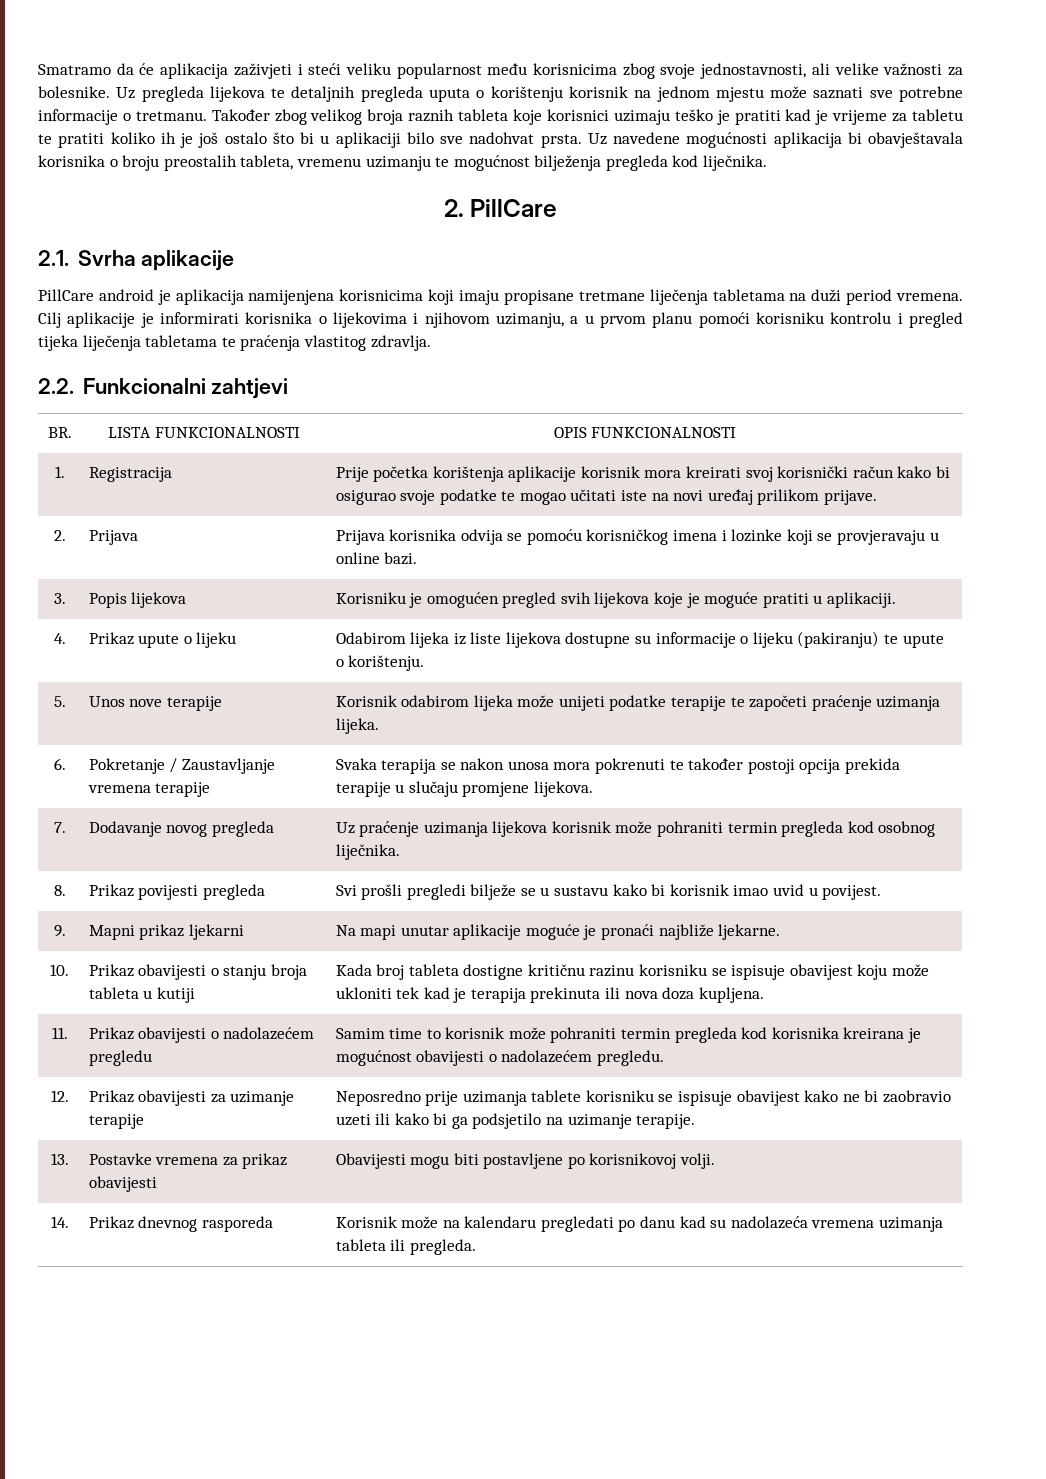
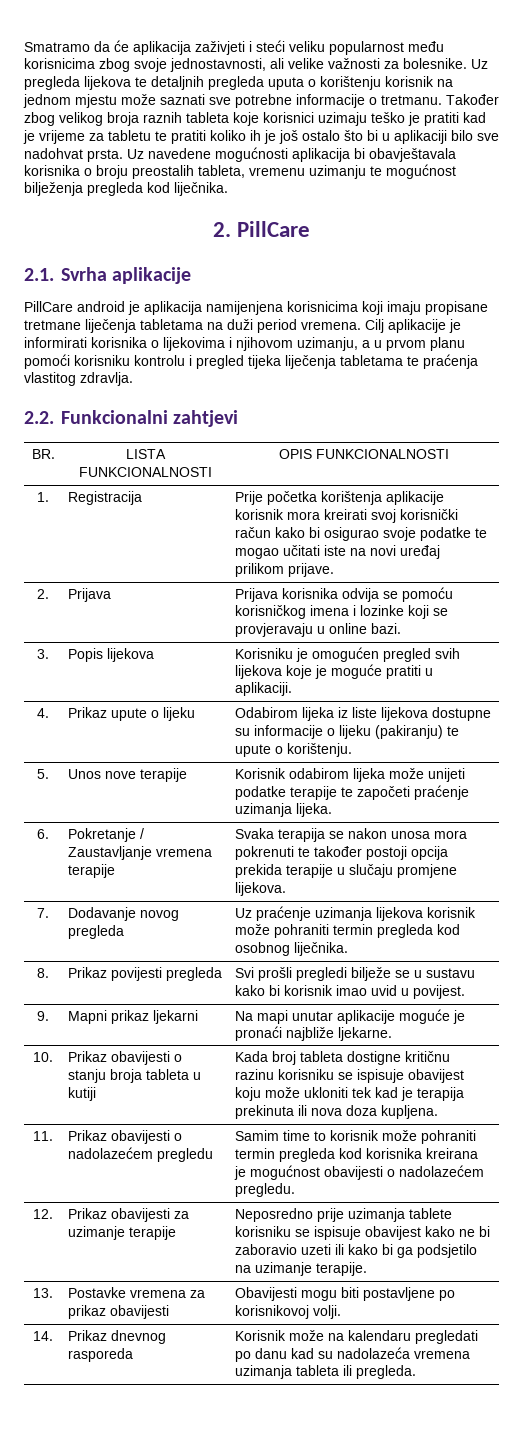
- 12. | Prikaz obavijesti za uzimanje terapije | Neposredno prije uzimanja tablete korisniku se ispisuje obavijest kako ne bi zaobravio uzeti ili kako bi ga podsjetilo na uzimanje terapije.
+ 12. | Prikaz obavijesti za uzimanje terapije | Neposredno prije uzimanja tablete korisniku se ispisuje obavijest kako ne bi zaboravio uzeti ili kako bi ga podsjetilo na uzimanje terapije.

